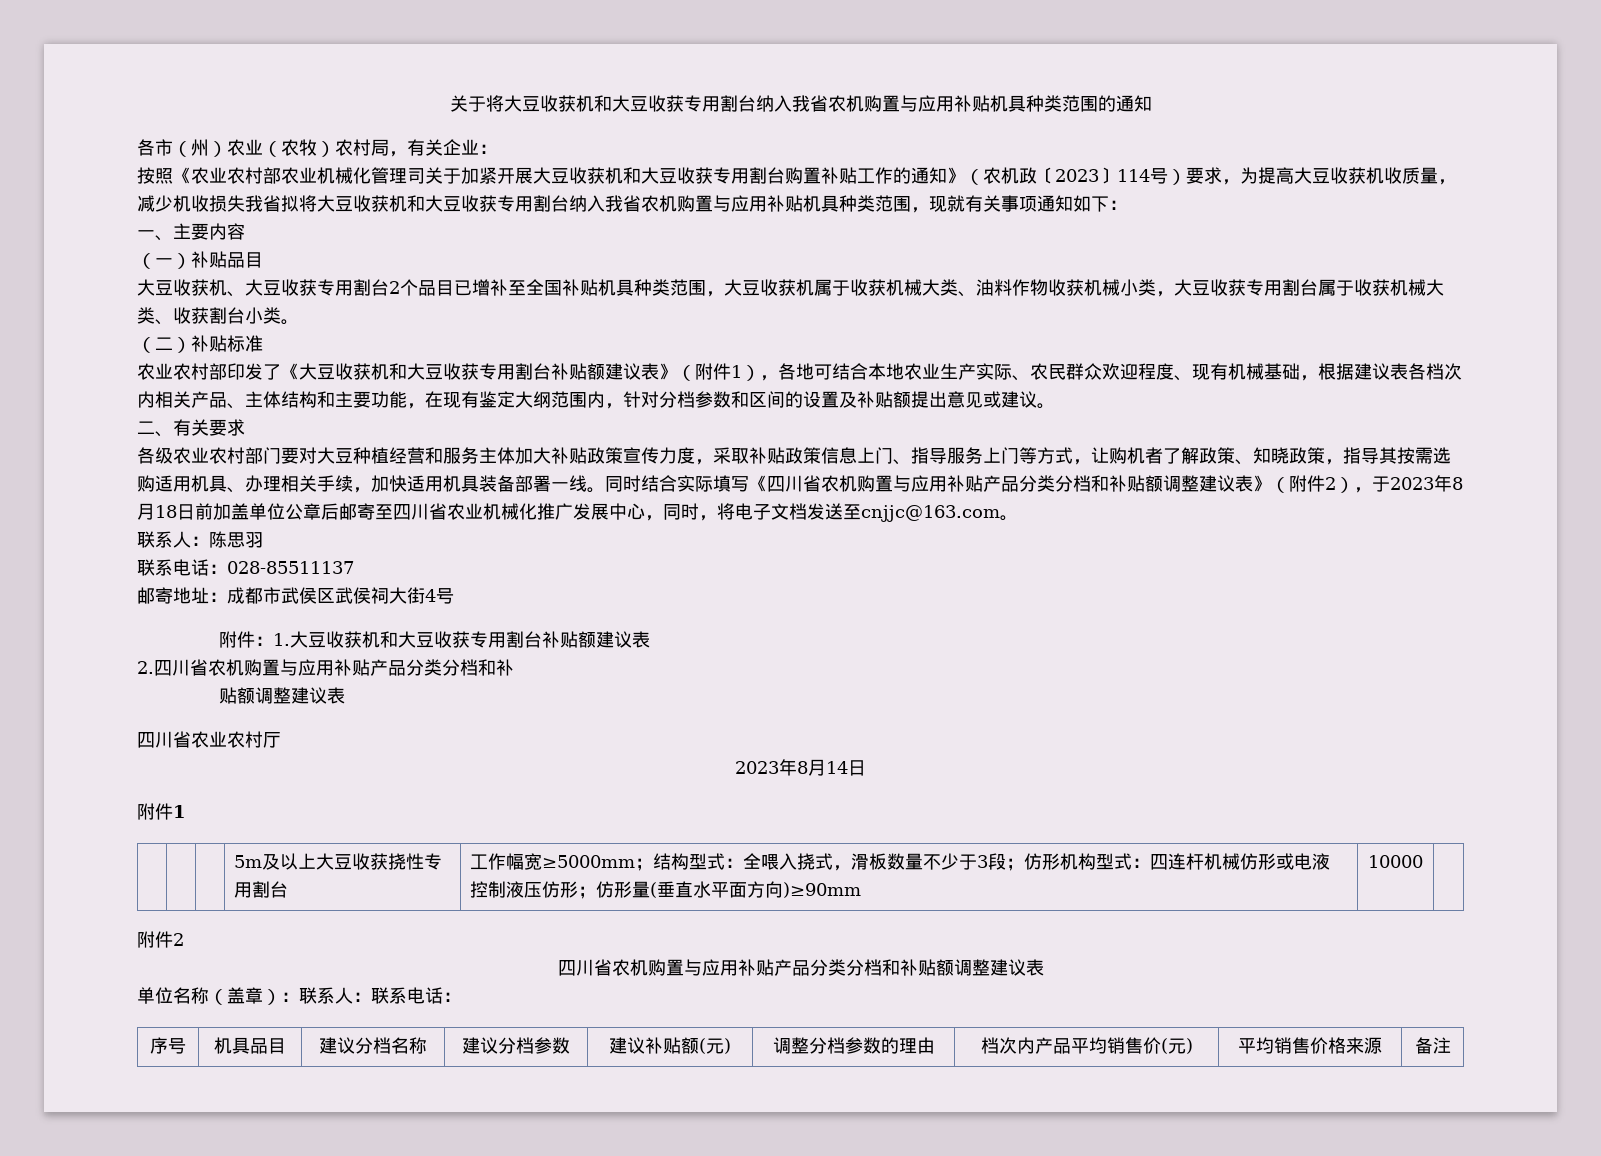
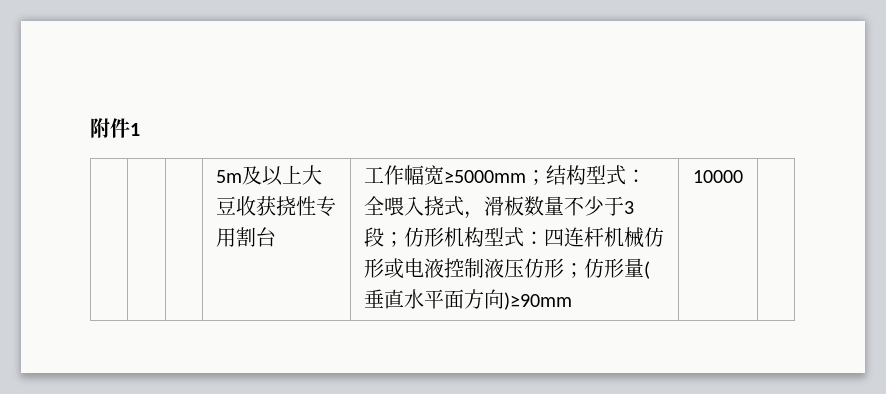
- 关于将大豆收获机和大豆收获专用割台纳入我省农机购置与应用补贴机具种类范围的通知
- 各市（州）农业（农牧）农村局，有关企业：
- 按照《农业农村部农业机械化管理司关于加紧开展大豆收获机和大豆收获专用割台购置补贴工作的通知》（农机政〔2023〕114号）要求，为提高大豆收获机收质量，减少机收损失我省拟将大豆收获机和大豆收获专用割台纳入我省农机购置与应用补贴机具种类范围，现就有关事项通知如下：
- 一、主要内容
- （一）补贴品目
- 大豆收获机、大豆收获专用割台2个品目已增补至全国补贴机具种类范围，大豆收获机属于收获机械大类、油料作物收获机械小类，大豆收获专用割台属于收获机械大类、收获割台小类。
- （二）补贴标准
- 农业农村部印发了《大豆收获机和大豆收获专用割台补贴额建议表》（附件1），各地可结合本地农业生产实际、农民群众欢迎程度、现有机械基础，根据建议表各档次内相关产品、主体结构和主要功能，在现有鉴定大纲范围内，针对分档参数和区间的设置及补贴额提出意见或建议。
- 二、有关要求
- 各级农业农村部门要对大豆种植经营和服务主体加大补贴政策宣传力度，采取补贴政策信息上门、指导服务上门等方式，让购机者了解政策、知晓政策，指导其按需选购适用机具、办理相关手续，加快适用机具装备部署一线。同时结合实际填写《四川省农机购置与应用补贴产品分类分档和补贴额调整建议表》（附件2），于2023年8月18日前加盖单位公章后邮寄至四川省农业机械化推广发展中心，同时，将电子文档发送至cnjjc@163.com。
- 联系人：陈思羽
- 联系电话：028-85511137
- 邮寄地址：成都市武侯区武侯祠大街4号
- 附件：1.大豆收获机和大豆收获专用割台补贴额建议表
- 2.四川省农机购置与应用补贴产品分类分档和补
- 贴额调整建议表
- 四川省农业农村厅
- 2023年8月14日
- 10000 |
- 附件2
- 四川省农机购置与应用补贴产品分类分档和补贴额调整建议表
- 单位名称（盖章）：联系人：联系电话：
- 序号 | 机具品目 | 建议分档名称 | 建议分档参数 | 建议补贴额(元) | 调整分档参数的理由 | 档次内产品平均销售价(元) | 平均销售价格来源 | 备注
+ 10000

